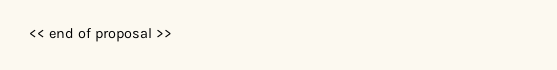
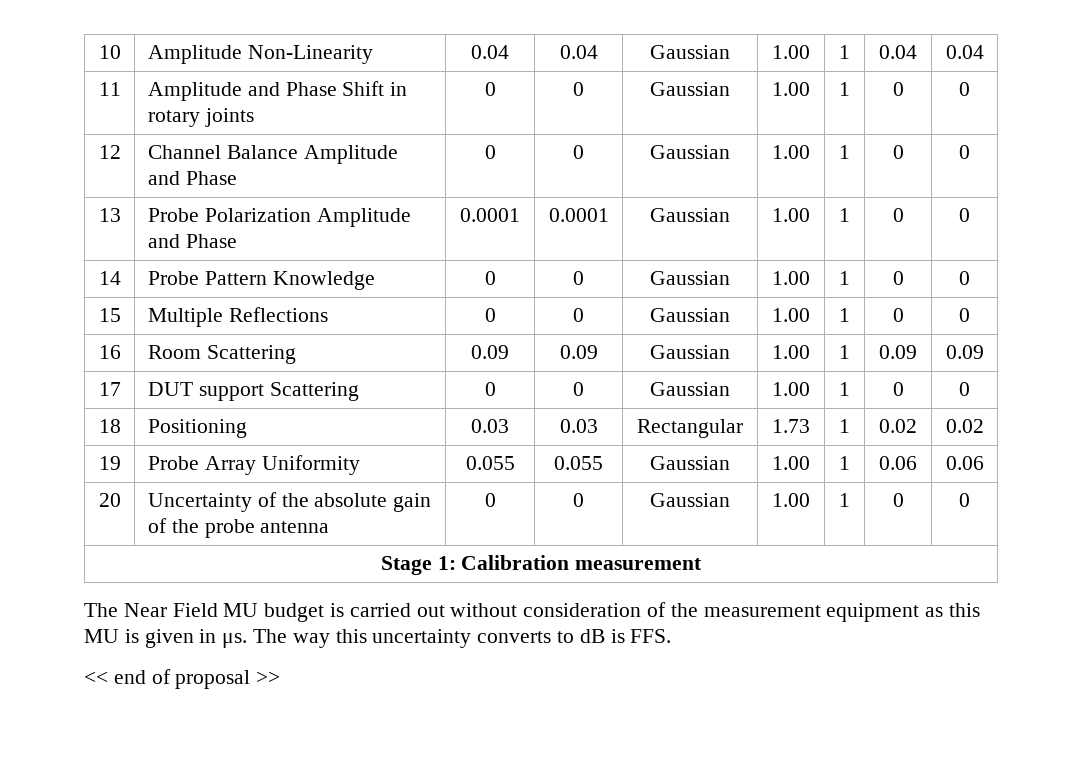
+ 10 | Amplitude Non-Linearity | 0.04 | 0.04 | Gaussian | 1.00 | 1 | 0.04 | 0.04
+ 11 | Amplitude and Phase Shift in rotary joints | 0 | 0 | Gaussian | 1.00 | 1 | 0 | 0
+ 12 | Channel Balance Amplitude and Phase | 0 | 0 | Gaussian | 1.00 | 1 | 0 | 0
+ 13 | Probe Polarization Amplitude and Phase | 0.0001 | 0.0001 | Gaussian | 1.00 | 1 | 0 | 0
+ 14 | Probe Pattern Knowledge | 0 | 0 | Gaussian | 1.00 | 1 | 0 | 0
+ 15 | Multiple Reflections | 0 | 0 | Gaussian | 1.00 | 1 | 0 | 0
+ 16 | Room Scattering | 0.09 | 0.09 | Gaussian | 1.00 | 1 | 0.09 | 0.09
+ 17 | DUT support Scattering | 0 | 0 | Gaussian | 1.00 | 1 | 0 | 0
+ 18 | Positioning | 0.03 | 0.03 | Rectangular | 1.73 | 1 | 0.02 | 0.02
+ 19 | Probe Array Uniformity | 0.055 | 0.055 | Gaussian | 1.00 | 1 | 0.06 | 0.06
+ 20 | Uncertainty of the absolute gain of the probe antenna | 0 | 0 | Gaussian | 1.00 | 1 | 0 | 0
+ Stage 1: Calibration measurement
+ The Near Field MU budget is carried out without consideration of the measurement equipment as this MU is given in μs. The way this uncertainty converts to dB is FFS.

